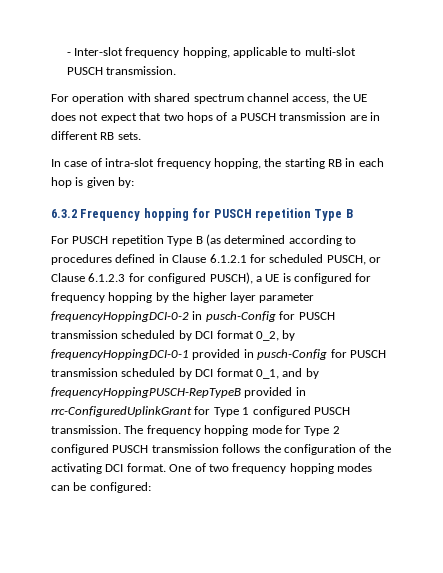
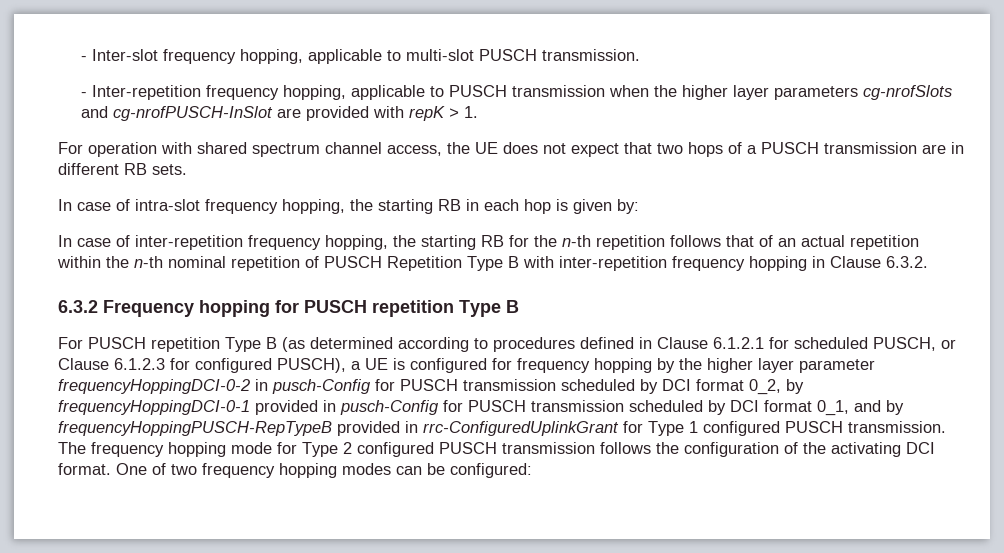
+ - Inter-repetition frequency hopping, applicable to PUSCH transmission when the higher layer parameters cg-nrofSlots and cg-nrofPUSCH-InSlot are provided with repK > 1.
+ In case of inter-repetition frequency hopping, the starting RB for the n-th repetition follows that of an actual repetition within the n-th nominal repetition of PUSCH Repetition Type B with inter-repetition frequency hopping in Clause 6.3.2.

